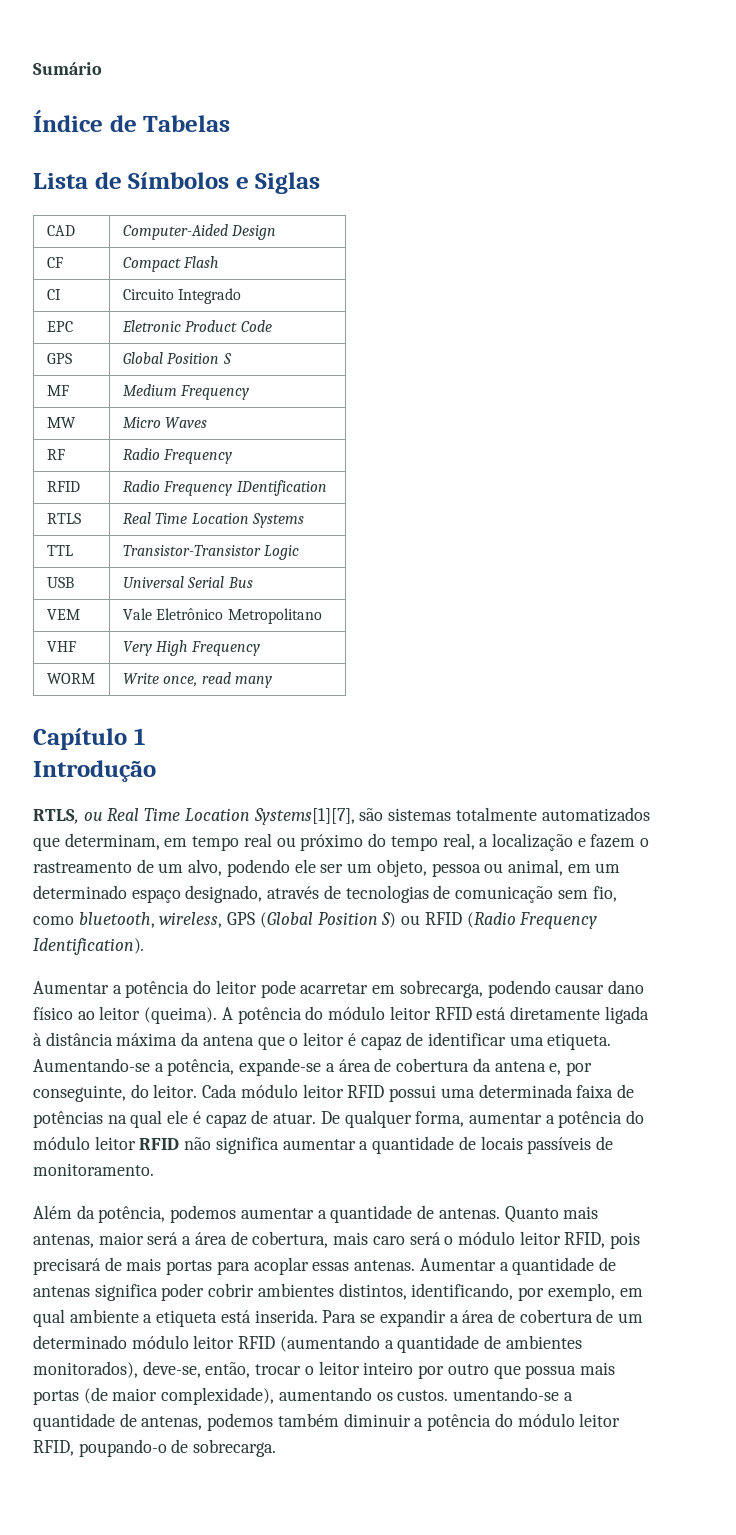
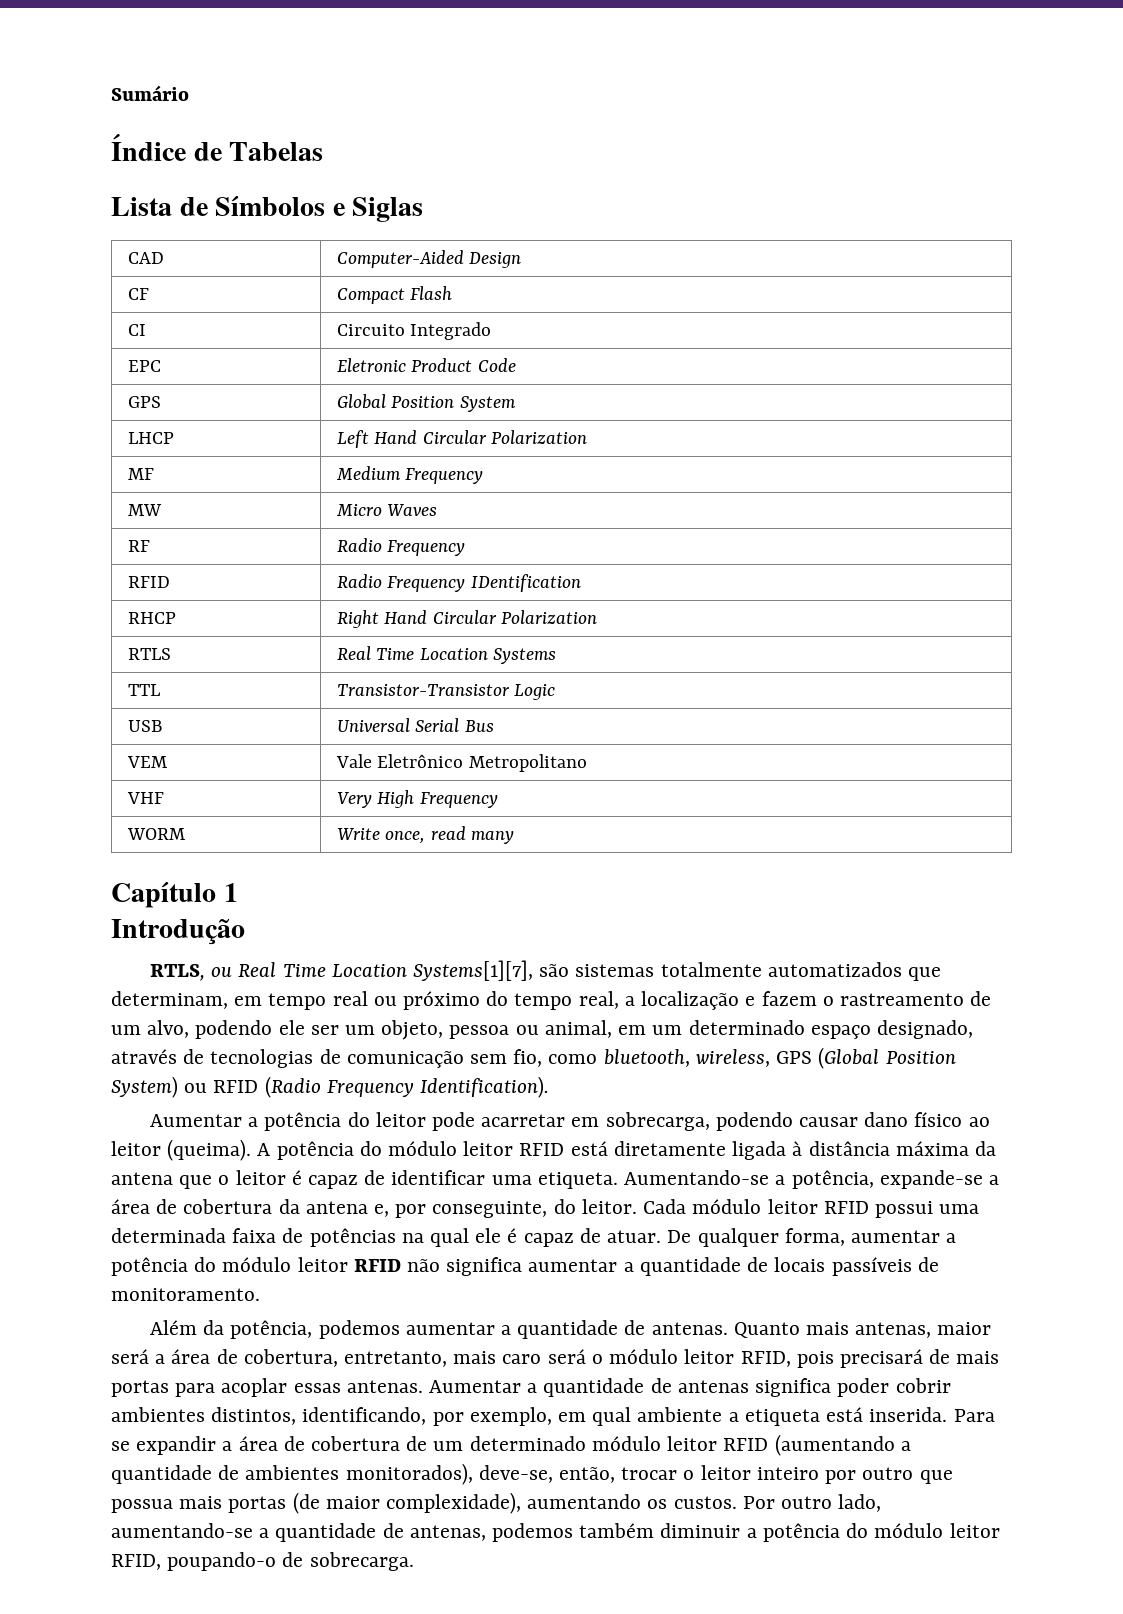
- GPS | Global Position S
+ GPS | Global Position System
+ LHCP | Left Hand Circular Polarization
+ RHCP | Right Hand Circular Polarization
- RTLS, ou Real Time Location Systems[1][7], são sistemas totalmente automatizados que determinam, em tempo real ou próximo do tempo real, a localização e fazem o rastreamento de um alvo, podendo ele ser um objeto, pessoa ou animal, em um determinado espaço designado, através de tecnologias de comunicação sem fio, como bluetooth, wireless, GPS (Global Position S) ou RFID (Radio Frequency Identification).
+ RTLS, ou Real Time Location Systems[1][7], são sistemas totalmente automatizados que determinam, em tempo real ou próximo do tempo real, a localização e fazem o rastreamento de um alvo, podendo ele ser um objeto, pessoa ou animal, em um determinado espaço designado, através de tecnologias de comunicação sem fio, como bluetooth, wireless, GPS (Global Position System) ou RFID (Radio Frequency Identification).
- Quanto mais antenas, maior será a área de cobertura, mais caro será o módulo leitor RFID, pois precisará de mais portas para acoplar essas antenas.
+ Quanto mais antenas, maior será a área de cobertura, entretanto, mais caro será o módulo leitor RFID, pois precisará de mais portas para acoplar essas antenas.
- Para se expandir a área de cobertura de um determinado módulo leitor RFID (aumentando a quantidade de ambientes monitorados), deve-se, então, trocar o leitor inteiro por outro que possua mais portas (de maior complexidade), aumentando os custos. umentando-se a quantidade de antenas, podemos também diminuir a potência do módulo leitor RFID, poupando-o de sobrecarga.
+ Para se expandir a área de cobertura de um determinado módulo leitor RFID (aumentando a quantidade de ambientes monitorados), deve-se, então, trocar o leitor inteiro por outro que possua mais portas (de maior complexidade), aumentando os custos. Por outro lado, aumentando-se a quantidade de antenas, podemos também diminuir a potência do módulo leitor RFID, poupando-o de sobrecarga.

